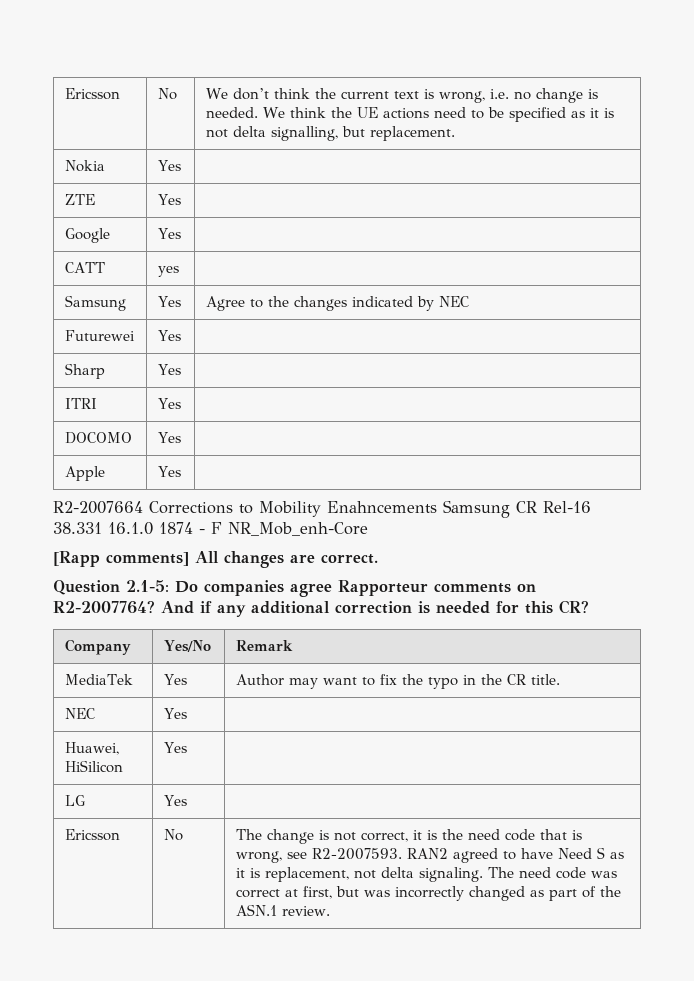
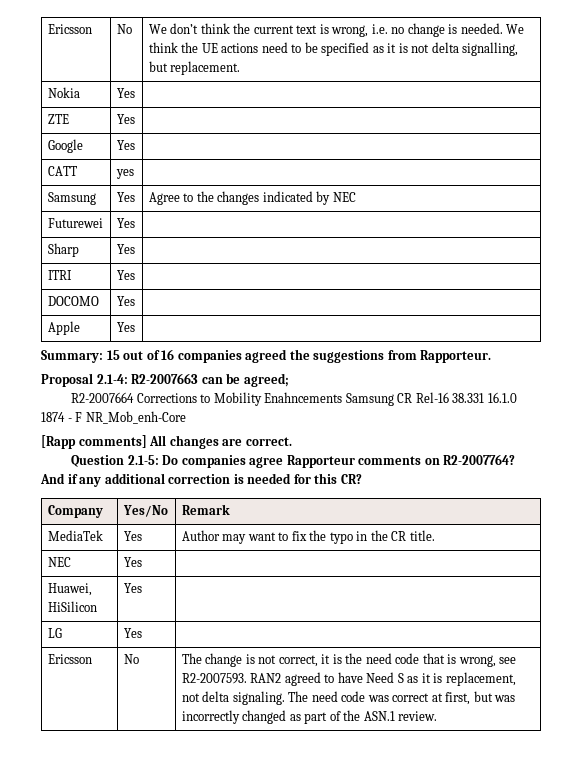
+ Summary: 15 out of 16 companies agreed the suggestions from Rapporteur.
+ Proposal 2.1-4: R2-2007663 can be agreed;

